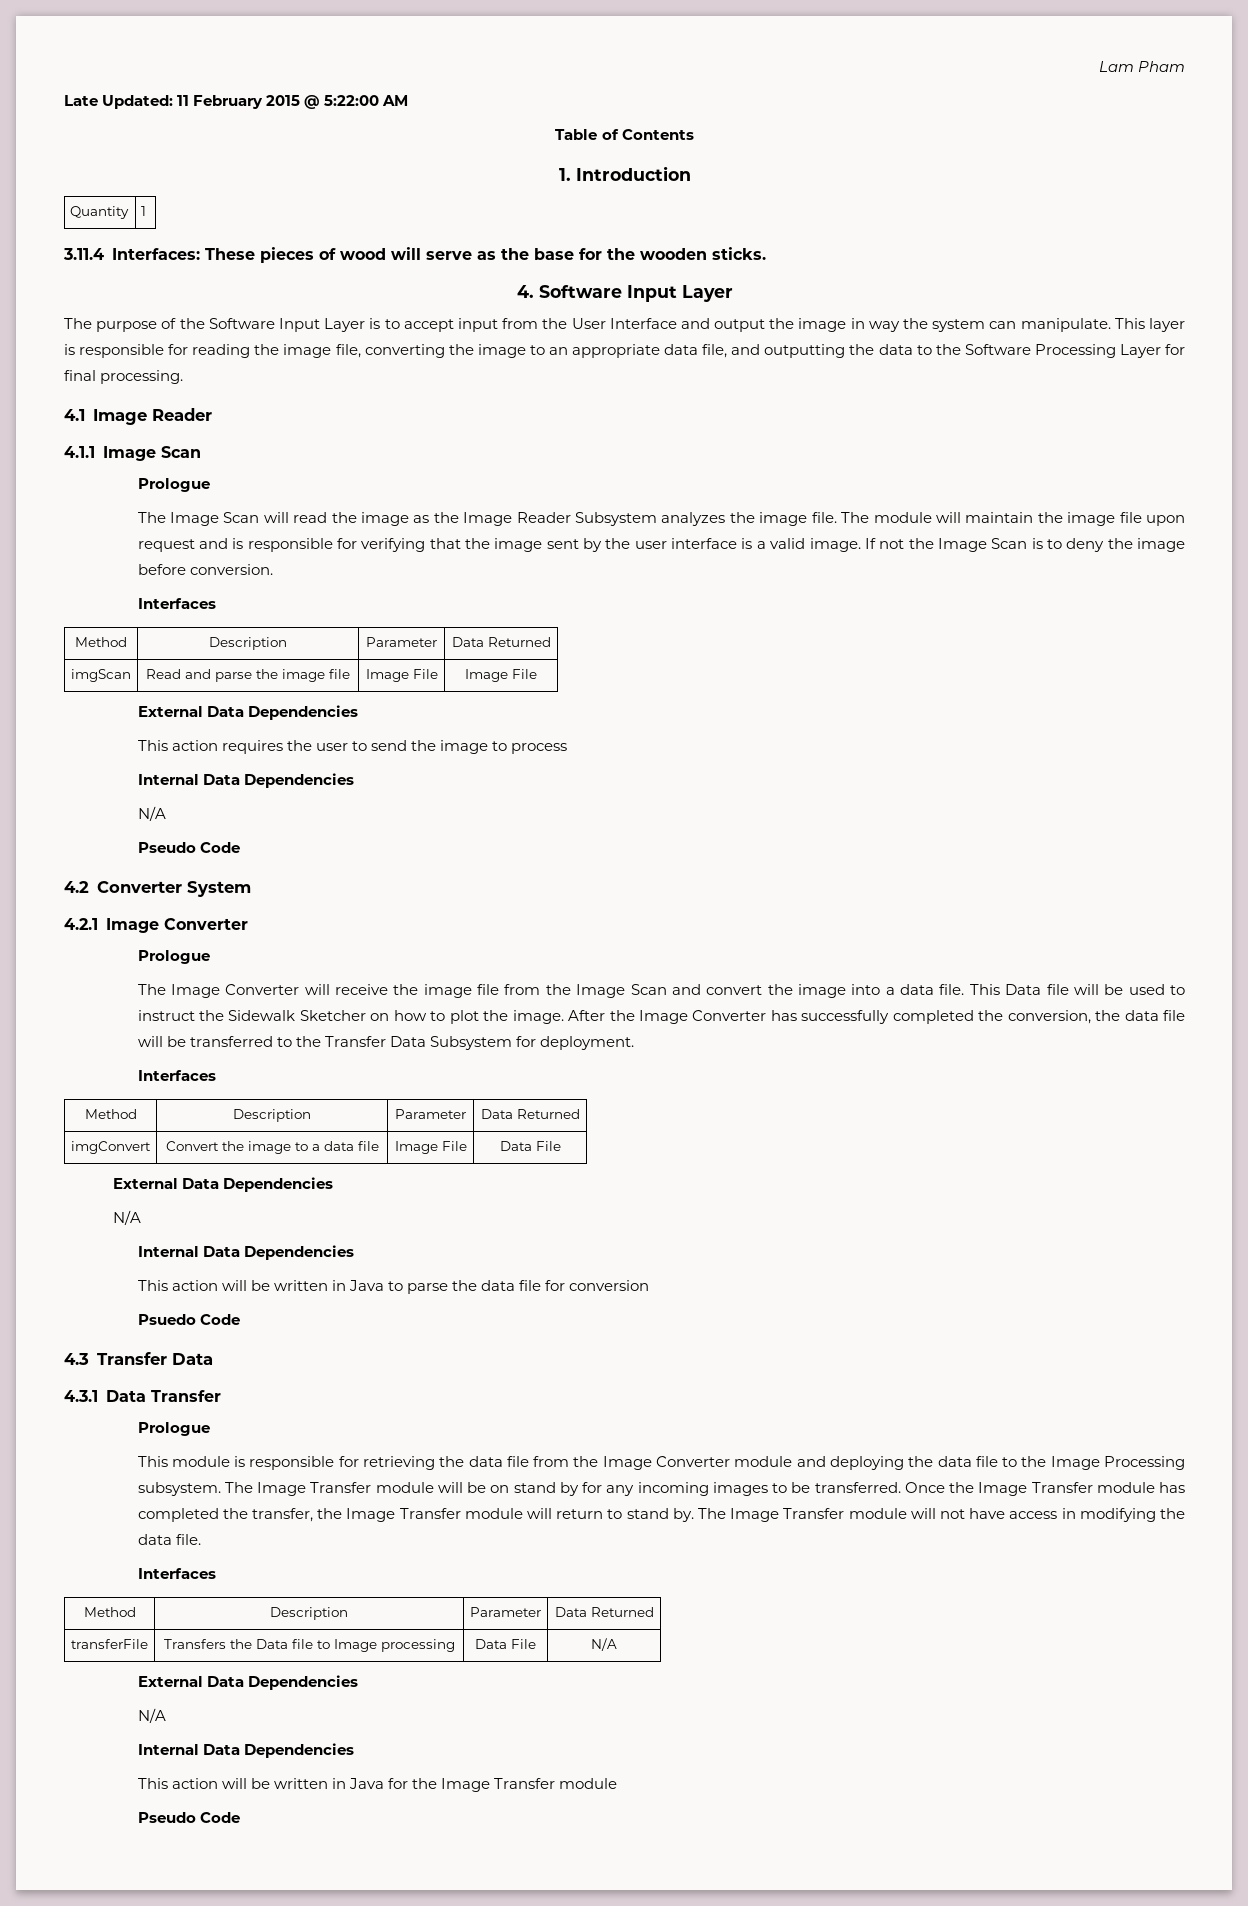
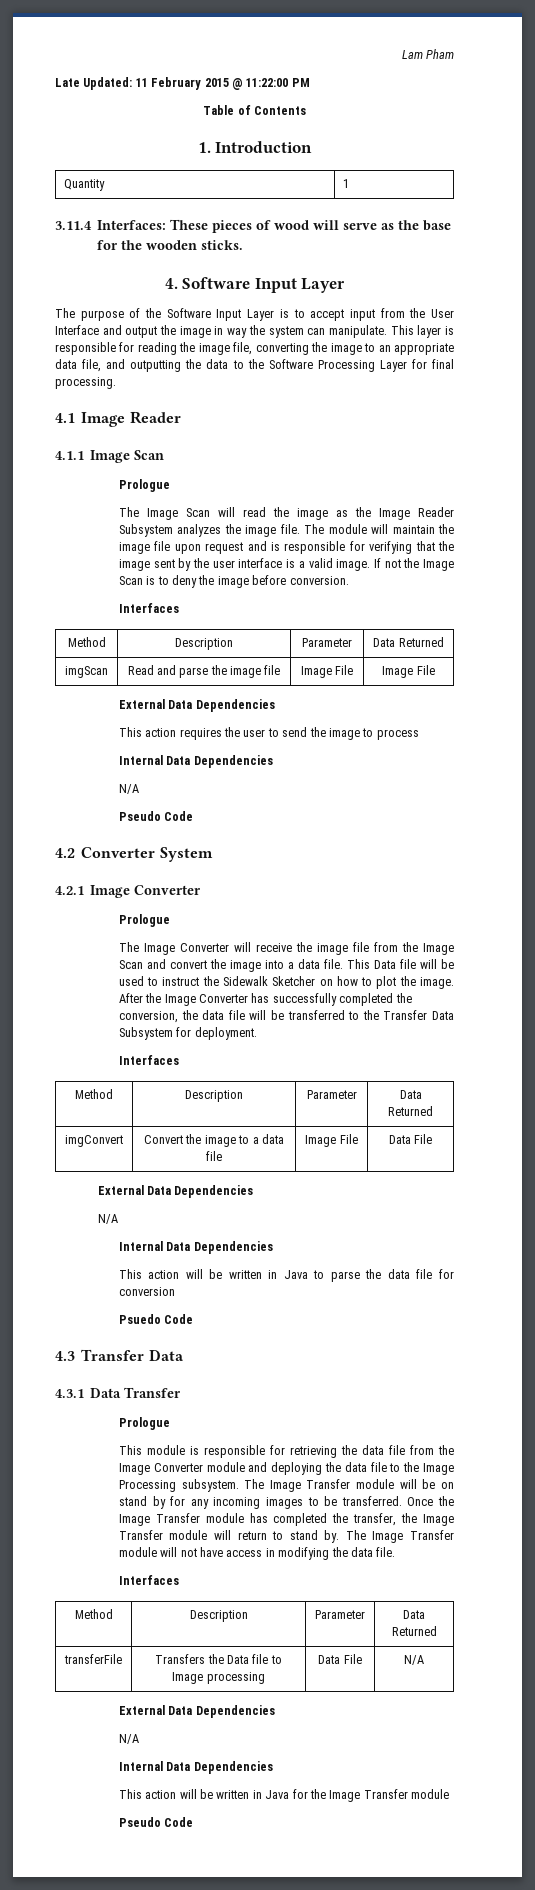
- Late Updated: 11 February 2015 @ 5:22:00 AM
+ Late Updated: 11 February 2015 @ 11:22:00 PM

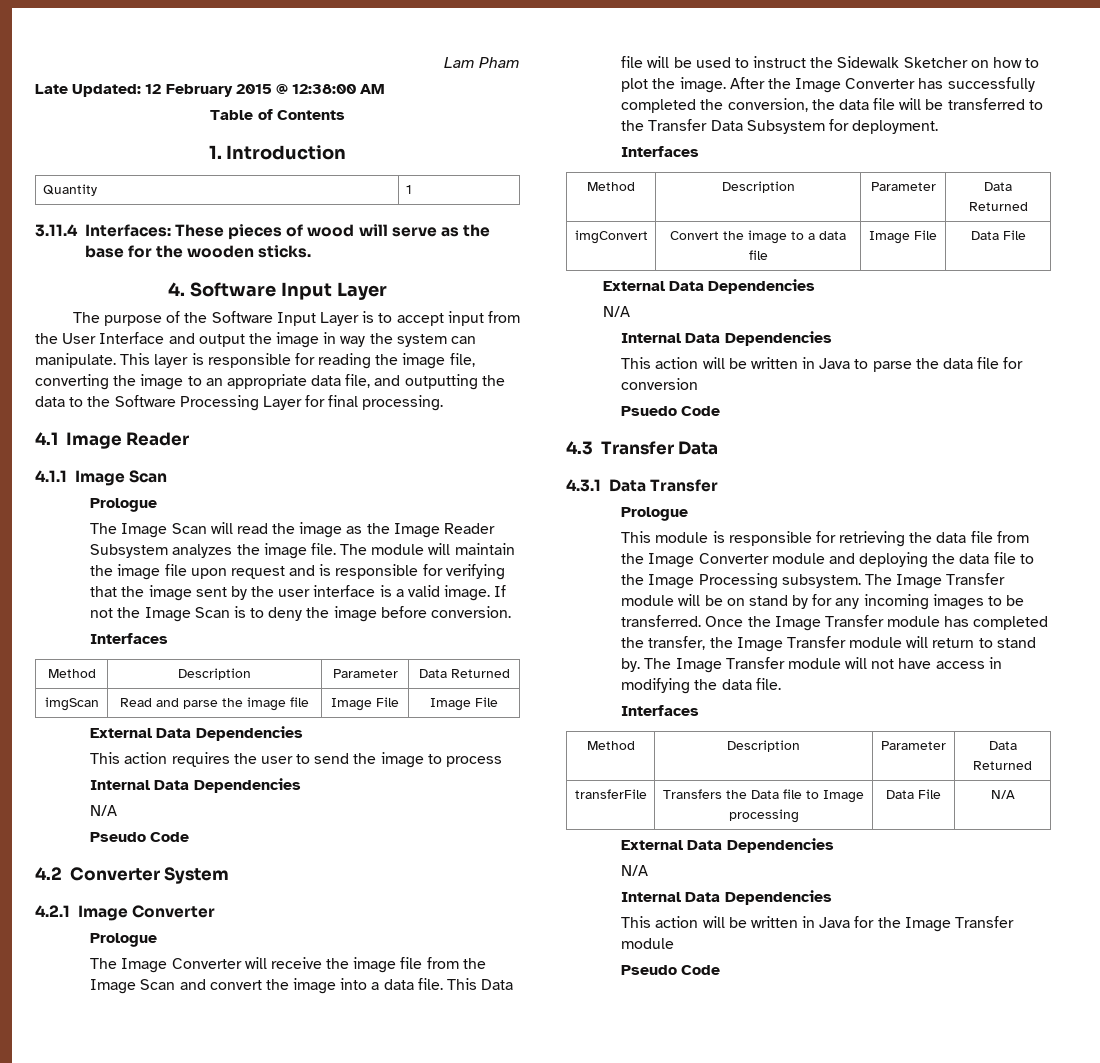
- Late Updated: 11 February 2015 @ 11:22:00 PM
+ Late Updated: 12 February 2015 @ 12:38:00 AM

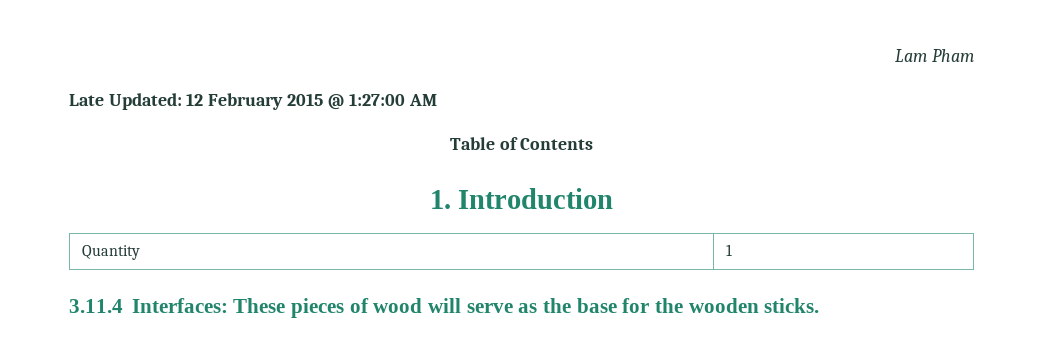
- Late Updated: 12 February 2015 @ 12:38:00 AM
+ Late Updated: 12 February 2015 @ 1:27:00 AM
- 4. Software Input Layer
- The purpose of the Software Input Layer is to accept input from the User Interface and output the image in way the system can manipulate. This layer is responsible for reading the image file, converting the image to an appropriate data file, and outputting the data to the Software Processing Layer for final processing.
- 4.1 Image Reader
- 4.1.1 Image Scan
- Prologue
- The Image Scan will read the image as the Image Reader Subsystem analyzes the image file. The module will maintain the image file upon request and is responsible for verifying that the image sent by the user interface is a valid image. If not the Image Scan is to deny the image before conversion.
- Interfaces
- Method | Description | Parameter | Data Returned
- imgScan | Read and parse the image file | Image File | Image File
- External Data Dependencies
- This action requires the user to send the image to process
- Internal Data Dependencies
- N/A
- Pseudo Code
- 4.2 Converter System
- 4.2.1 Image Converter
- Prologue
- The Image Converter will receive the image file from the Image Scan and convert the image into a data file. This Data file will be used to instruct the Sidewalk Sketcher on how to plot the image. After the Image Converter has successfully completed the conversion, the data file will be transferred to the Transfer Data Subsystem for deployment.
- Interfaces
- Method | Description | Parameter | Data Returned
- imgConvert | Convert the image to a data file | Image File | Data File
- External Data Dependencies
- N/A
- Internal Data Dependencies
- This action will be written in Java to parse the data file for conversion
- Psuedo Code
- 4.3 Transfer Data
- 4.3.1 Data Transfer
- Prologue
- This module is responsible for retrieving the data file from the Image Converter module and deploying the data file to the Image Processing subsystem. The Image Transfer module will be on stand by for any incoming images to be transferred. Once the Image Transfer module has completed the transfer, the Image Transfer module will return to stand by. The Image Transfer module will not have access in modifying the data file.
- Interfaces
- Method | Description | Parameter | Data Returned
- transferFile | Transfers the Data file to Image processing | Data File | N/A
- External Data Dependencies
- N/A
- Internal Data Dependencies
- This action will be written in Java for the Image Transfer module
- Pseudo Code

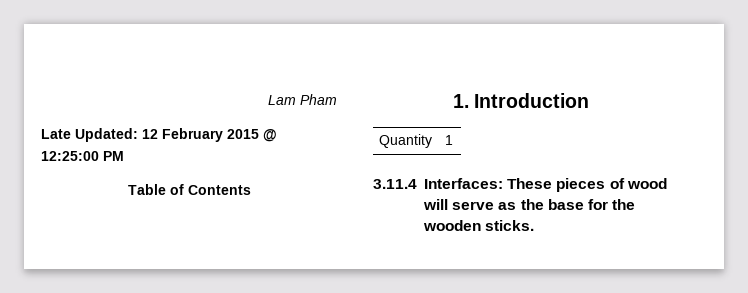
- Late Updated: 12 February 2015 @ 1:27:00 AM
+ Late Updated: 12 February 2015 @ 12:25:00 PM

